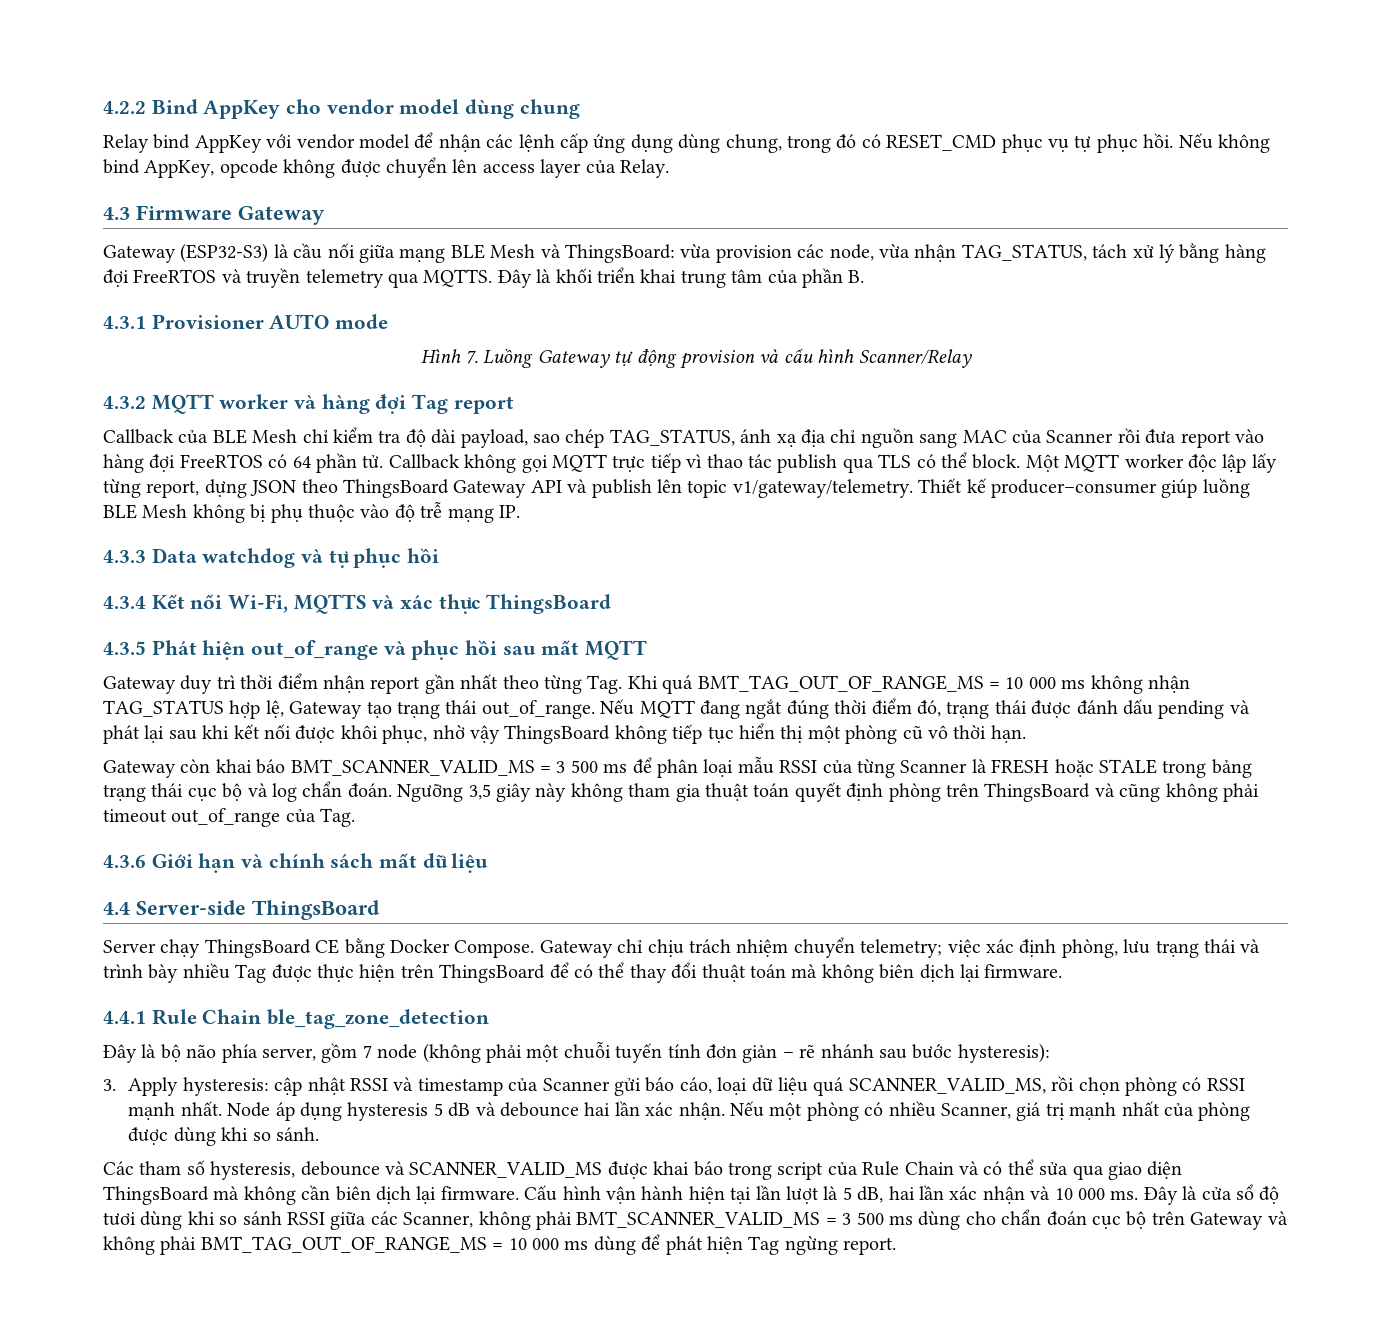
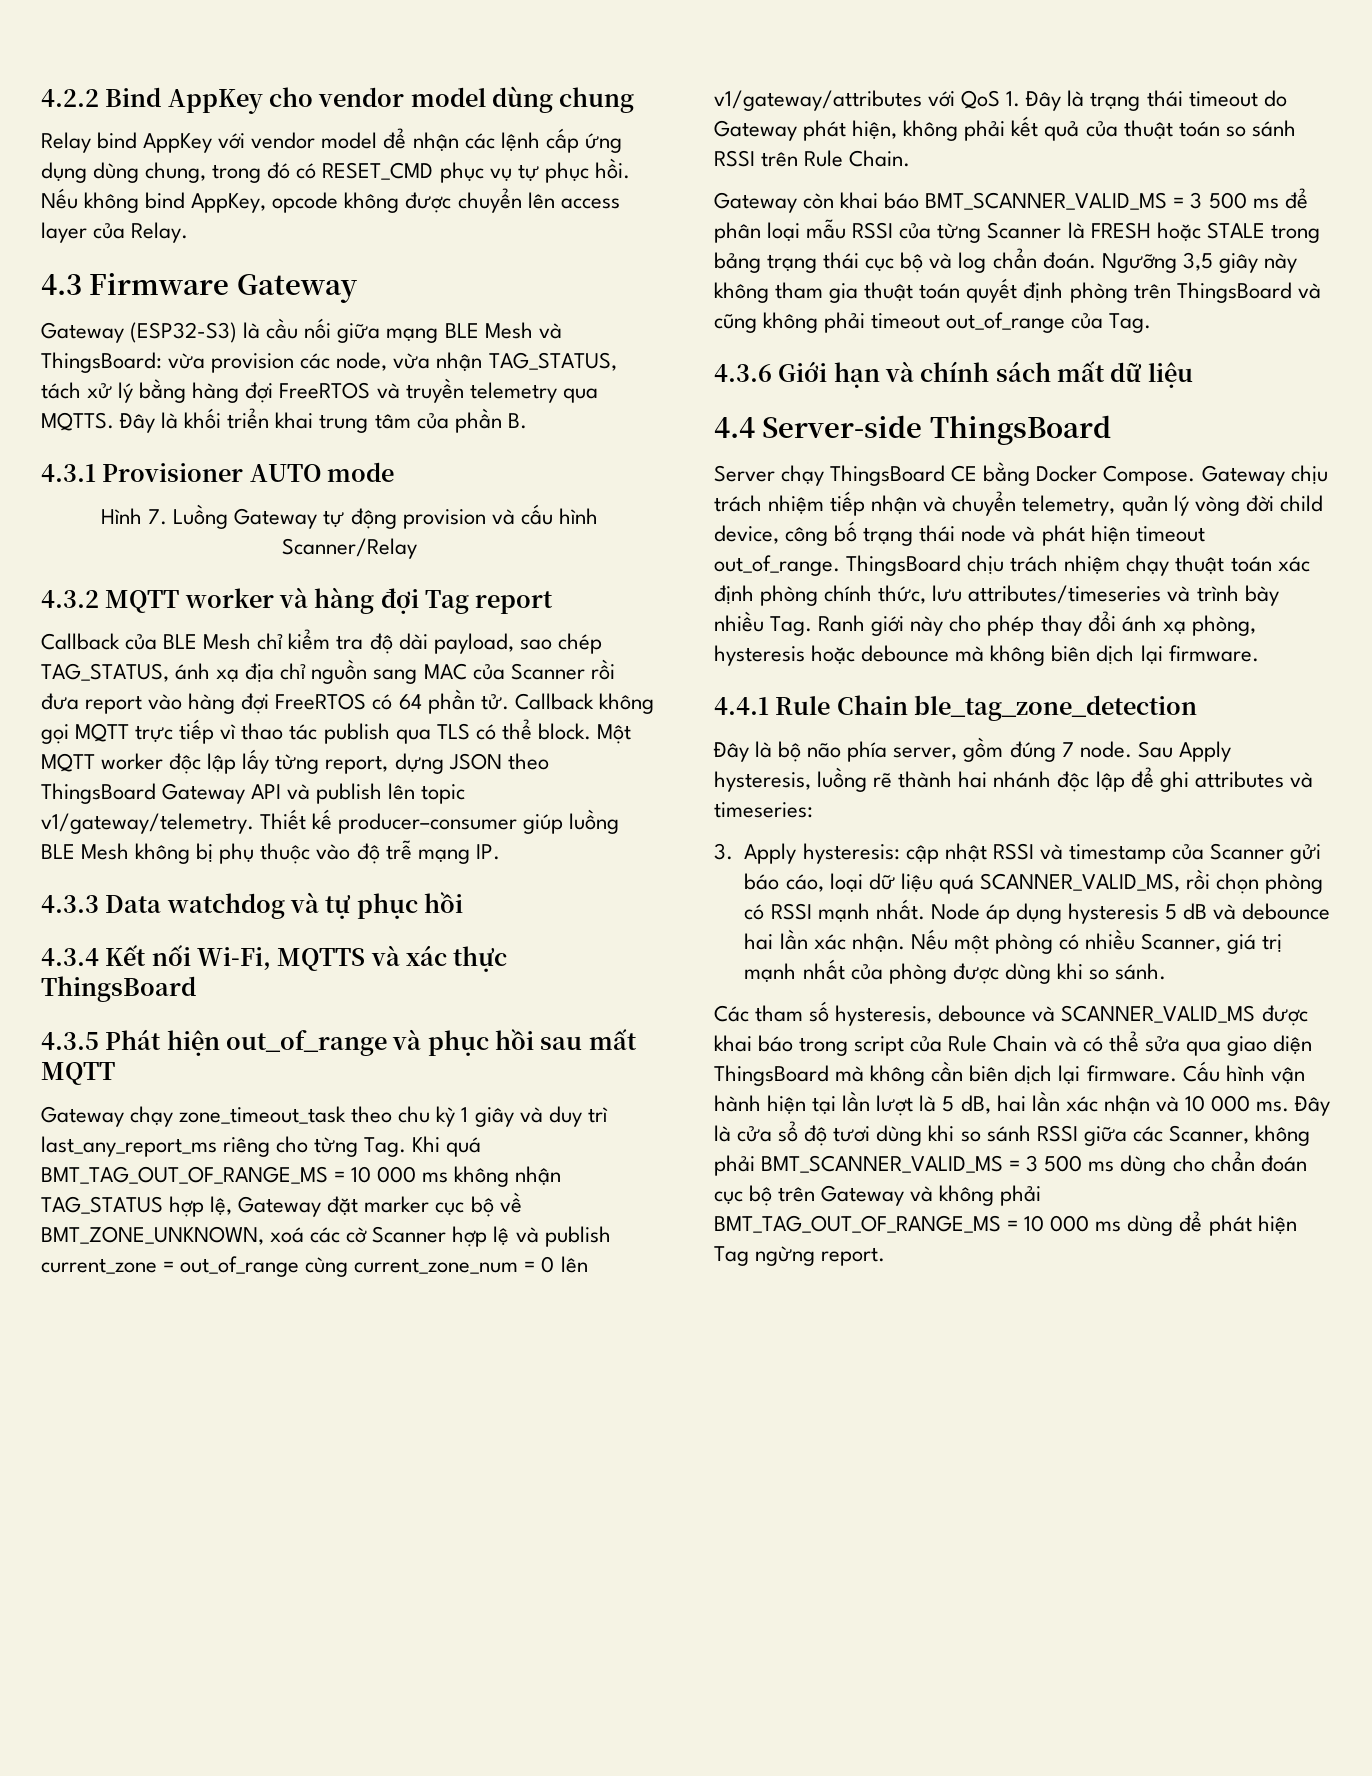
- Gateway duy trì thời điểm nhận report gần nhất theo từng Tag. Khi quá BMT_TAG_OUT_OF_RANGE_MS = 10 000 ms không nhận TAG_STATUS hợp lệ, Gateway tạo trạng thái out_of_range. Nếu MQTT đang ngắt đúng thời điểm đó, trạng thái được đánh dấu pending và phát lại sau khi kết nối được khôi phục, nhờ vậy ThingsBoard không tiếp tục hiển thị một phòng cũ vô thời hạn.
+ Gateway chạy zone_timeout_task theo chu kỳ 1 giây và duy trì last_any_report_ms riêng cho từng Tag. Khi quá BMT_TAG_OUT_OF_RANGE_MS = 10 000 ms không nhận TAG_STATUS hợp lệ, Gateway đặt marker cục bộ về BMT_ZONE_UNKNOWN, xoá các cờ Scanner hợp lệ và publish current_zone = out_of_range cùng current_zone_num = 0 lên v1/gateway/attributes với QoS 1. Đây là trạng thái timeout do Gateway phát hiện, không phải kết quả của thuật toán so sánh RSSI trên Rule Chain.
- Gateway chỉ chịu trách nhiệm chuyển telemetry; việc xác định phòng, lưu trạng thái và trình bày nhiều Tag được thực hiện trên ThingsBoard để có thể thay đổi thuật toán mà không biên dịch lại firmware.
+ Gateway chịu trách nhiệm tiếp nhận và chuyển telemetry, quản lý vòng đời child device, công bố trạng thái node và phát hiện timeout out_of_range. ThingsBoard chịu trách nhiệm chạy thuật toán xác định phòng chính thức, lưu attributes/timeseries và trình bày nhiều Tag. Ranh giới này cho phép thay đổi ánh xạ phòng, hysteresis hoặc debounce mà không biên dịch lại firmware.
- Đây là bộ não phía server, gồm 7 node (không phải một chuỗi tuyến tính đơn giản – rẽ nhánh sau bước hysteresis):
+ Đây là bộ não phía server, gồm đúng 7 node. Sau Apply hysteresis, luồng rẽ thành hai nhánh độc lập để ghi attributes và timeseries:

